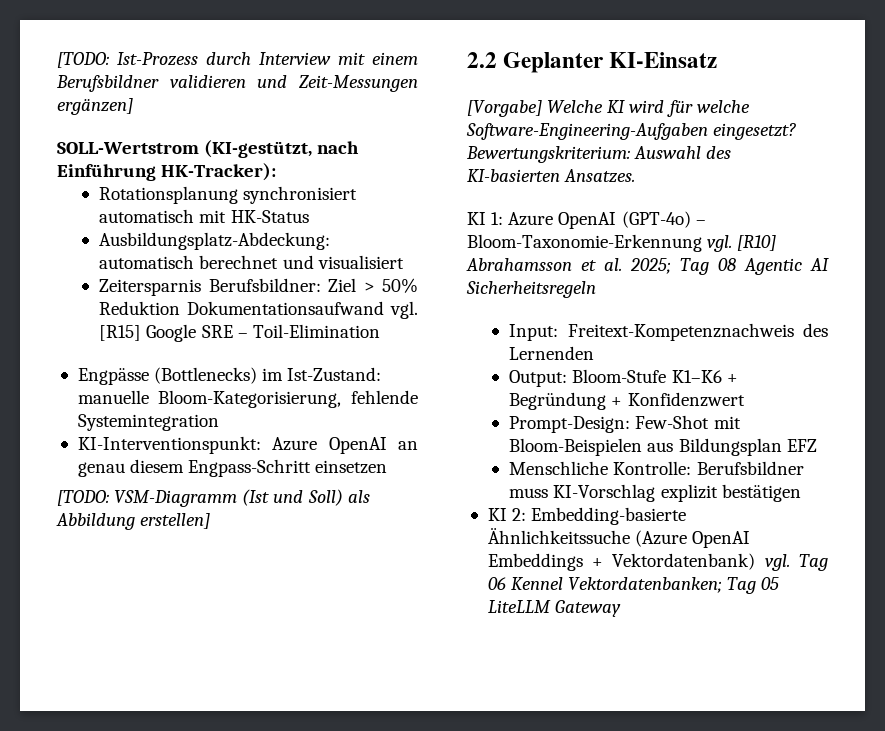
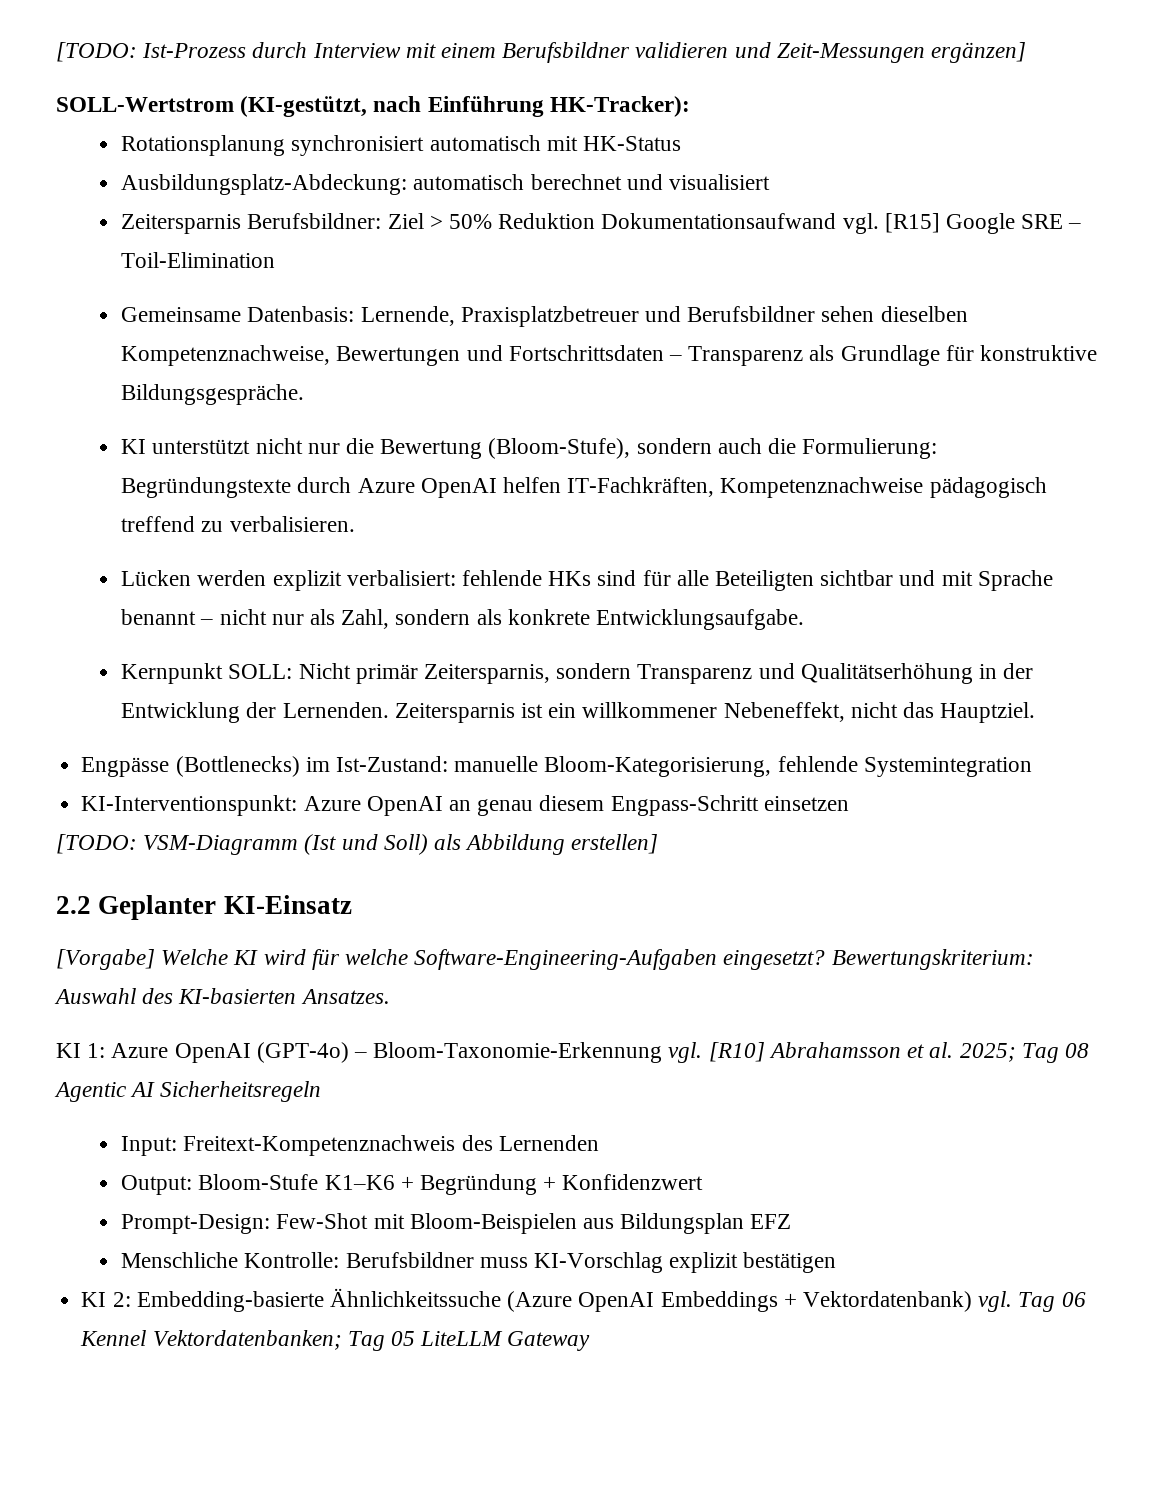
+ Gemeinsame Datenbasis: Lernende, Praxisplatzbetreuer und Berufsbildner sehen dieselben Kompetenznachweise, Bewertungen und Fortschrittsdaten – Transparenz als Grundlage für konstruktive Bildungsgespräche.
+ KI unterstützt nicht nur die Bewertung (Bloom-Stufe), sondern auch die Formulierung: Begründungstexte durch Azure OpenAI helfen IT-Fachkräften, Kompetenznachweise pädagogisch treffend zu verbalisieren.
+ Lücken werden explizit verbalisiert: fehlende HKs sind für alle Beteiligten sichtbar und mit Sprache benannt – nicht nur als Zahl, sondern als konkrete Entwicklungsaufgabe.
+ Kernpunkt SOLL: Nicht primär Zeitersparnis, sondern Transparenz und Qualitätserhöhung in der Entwicklung der Lernenden. Zeitersparnis ist ein willkommener Nebeneffekt, nicht das Hauptziel.

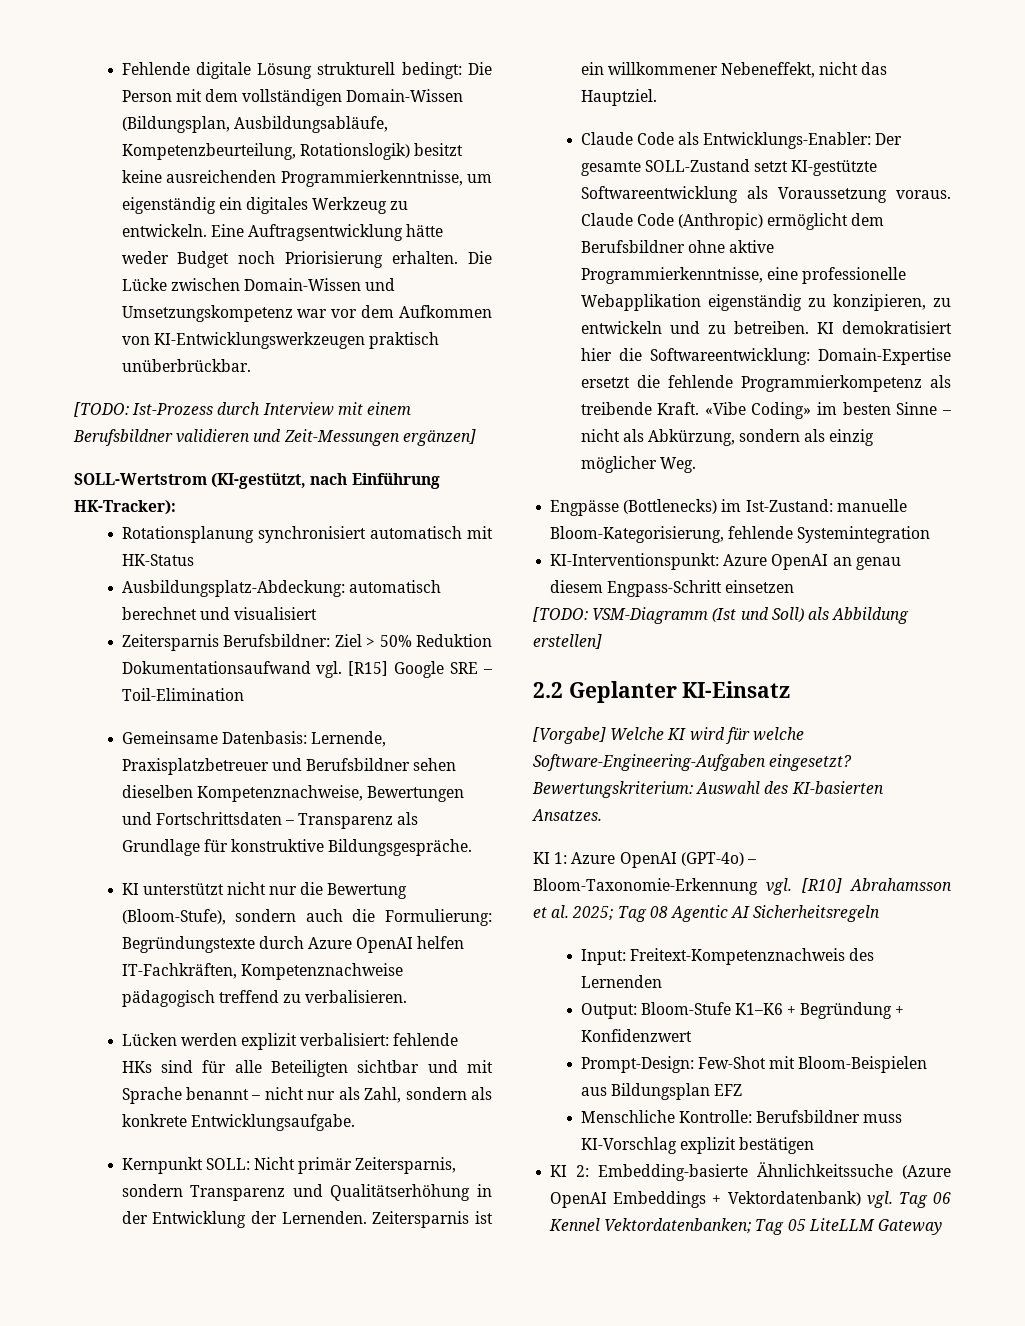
+ Fehlende digitale Lösung strukturell bedingt: Die Person mit dem vollständigen Domain-Wissen (Bildungsplan, Ausbildungsabläufe, Kompetenzbeurteilung, Rotationslogik) besitzt keine ausreichenden Programmierkenntnisse, um eigenständig ein digitales Werkzeug zu entwickeln. Eine Auftragsentwicklung hätte weder Budget noch Priorisierung erhalten. Die Lücke zwischen Domain-Wissen und Umsetzungskompetenz war vor dem Aufkommen von KI-Entwicklungswerkzeugen praktisch unüberbrückbar.
+ Claude Code als Entwicklungs-Enabler: Der gesamte SOLL-Zustand setzt KI-gestützte Softwareentwicklung als Voraussetzung voraus. Claude Code (Anthropic) ermöglicht dem Berufsbildner ohne aktive Programmierkenntnisse, eine professionelle Webapplikation eigenständig zu konzipieren, zu entwickeln und zu betreiben. KI demokratisiert hier die Softwareentwicklung: Domain-Expertise ersetzt die fehlende Programmierkompetenz als treibende Kraft. «Vibe Coding» im besten Sinne – nicht als Abkürzung, sondern als einzig möglicher Weg.

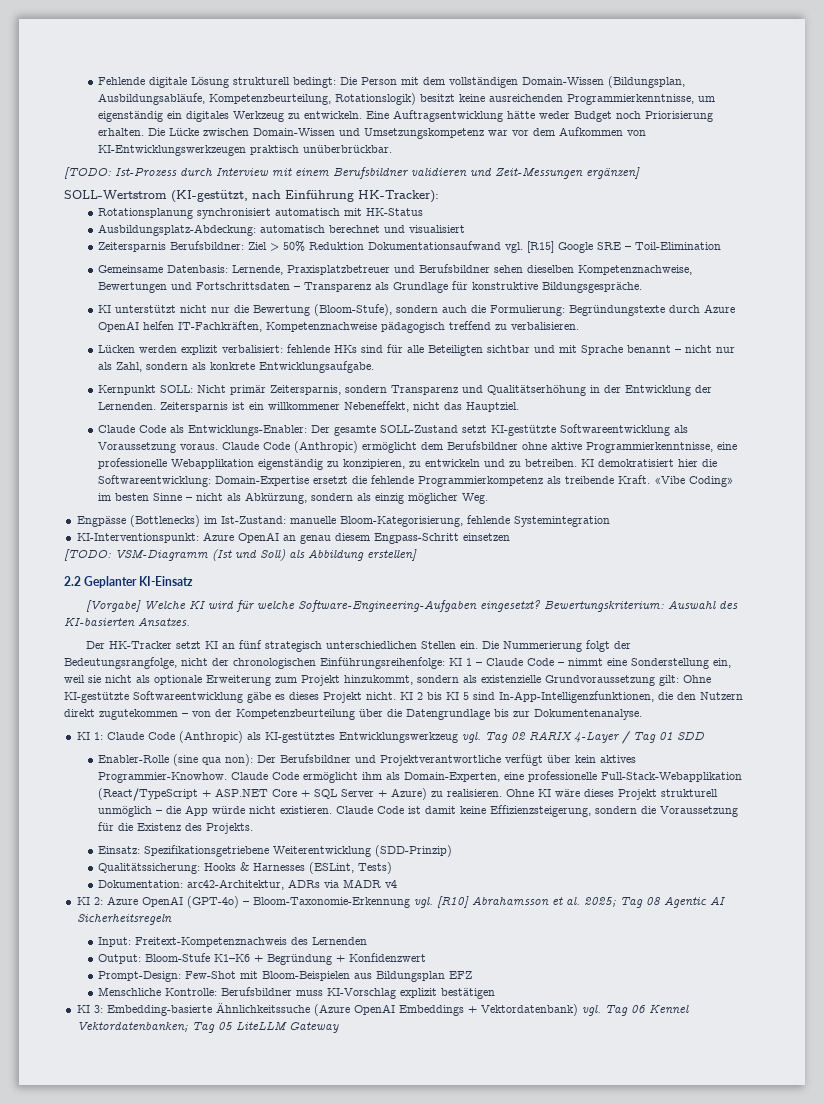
- KI 1: Azure OpenAI (GPT-4o) – Bloom-Taxonomie-Erkennung vgl. [R10] Abrahamsson et al. 2025; Tag 08 Agentic AI Sicherheitsregeln
+ Der HK-Tracker setzt KI an fünf strategisch unterschiedlichen Stellen ein. Die Nummerierung folgt der Bedeutungsrangfolge, nicht der chronologischen Einführungsreihenfolge: KI 1 – Claude Code – nimmt eine Sonderstellung ein, weil sie nicht als optionale Erweiterung zum Projekt hinzukommt, sondern als existenzielle Grundvoraussetzung gilt: Ohne KI-gestützte Softwareentwicklung gäbe es dieses Projekt nicht. KI 2 bis KI 5 sind In-App-Intelligenzfunktionen, die den Nutzern direkt zugutekommen – von der Kompetenzbeurteilung über die Datengrundlage bis zur Dokumentenanalyse.
+ KI 1: Claude Code (Anthropic) als KI-gestütztes Entwicklungswerkzeug vgl. Tag 02 RARIX 4-Layer / Tag 01 SDD
+ Enabler-Rolle (sine qua non): Der Berufsbildner und Projektverantwortliche verfügt über kein aktives Programmier-Knowhow. Claude Code ermöglicht ihm als Domain-Experten, eine professionelle Full-Stack-Webapplikation (React/TypeScript + ASP.NET Core + SQL Server + Azure) zu realisieren. Ohne KI wäre dieses Projekt strukturell unmöglich – die App würde nicht existieren. Claude Code ist damit keine Effizienzsteigerung, sondern die Voraussetzung für die Existenz des Projekts.
+ Einsatz: Spezifikationsgetriebene Weiterentwicklung (SDD-Prinzip)
+ Qualitätssicherung: Hooks & Harnesses (ESLint, Tests)
+ Dokumentation: arc42-Architektur, ADRs via MADR v4
+ KI 2: Azure OpenAI (GPT-4o) – Bloom-Taxonomie-Erkennung vgl. [R10] Abrahamsson et al. 2025; Tag 08 Agentic AI Sicherheitsregeln
- KI 2: Embedding-basierte Ähnlichkeitssuche (Azure OpenAI Embeddings + Vektordatenbank) vgl. Tag 06 Kennel Vektordatenbanken; Tag 05 LiteLLM Gateway
+ KI 3: Embedding-basierte Ähnlichkeitssuche (Azure OpenAI Embeddings + Vektordatenbank) vgl. Tag 06 Kennel Vektordatenbanken; Tag 05 LiteLLM Gateway

